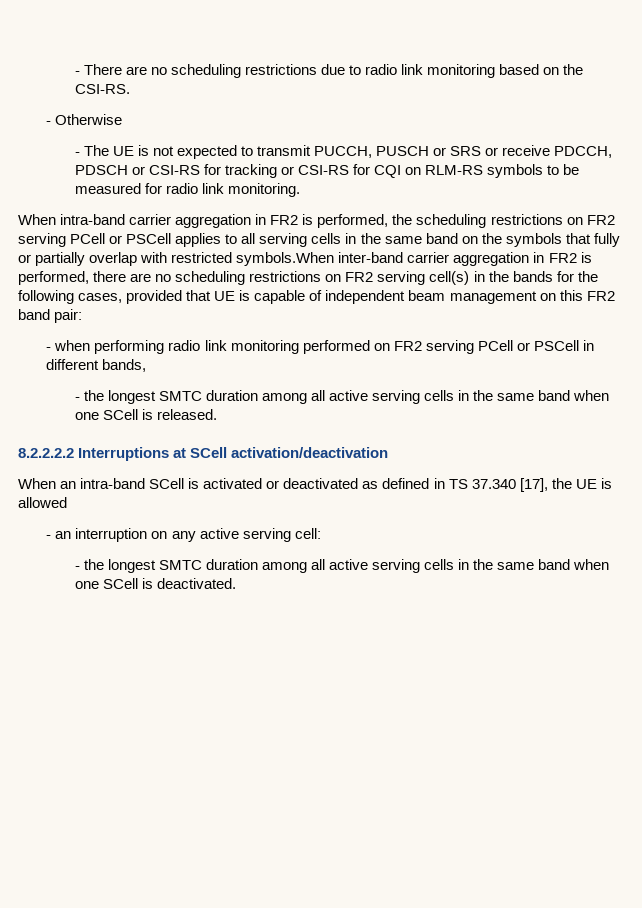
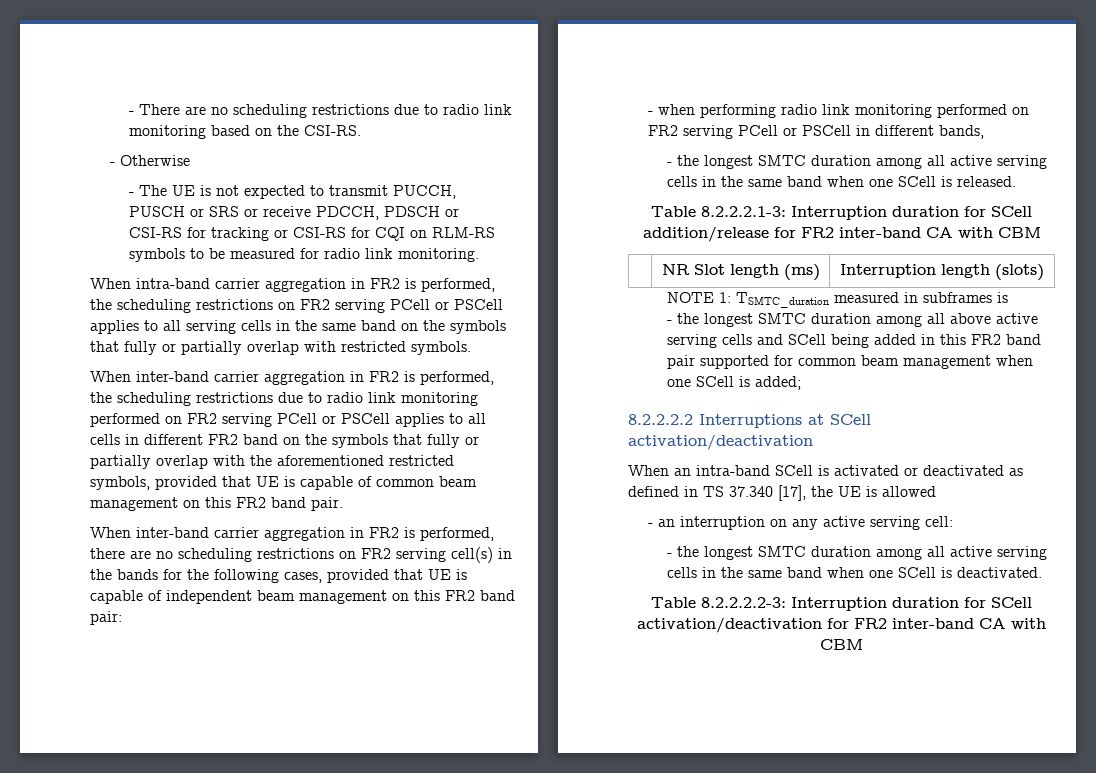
- When intra-band carrier aggregation in FR2 is performed, the scheduling restrictions on FR2 serving PCell or PSCell applies to all serving cells in the same band on the symbols that fully or partially overlap with restricted symbols.When inter-band carrier aggregation in FR2 is performed, there are no scheduling restrictions on FR2 serving cell(s) in the bands for the following cases, provided that UE is capable of independent beam management on this FR2 band pair:
+ When intra-band carrier aggregation in FR2 is performed, the scheduling restrictions on FR2 serving PCell or PSCell applies to all serving cells in the same band on the symbols that fully or partially overlap with restricted symbols.
+ When inter-band carrier aggregation in FR2 is performed, the scheduling restrictions due to radio link monitoring performed on FR2 serving PCell or PSCell applies to all cells in different FR2 band on the symbols that fully or partially overlap with the aforementioned restricted symbols, provided that UE is capable of common beam management on this FR2 band pair.
+ When inter-band carrier aggregation in FR2 is performed, there are no scheduling restrictions on FR2 serving cell(s) in the bands for the following cases, provided that UE is capable of independent beam management on this FR2 band pair:
+ Table 8.2.2.2.1-3: Interruption duration for SCell addition/release for FR2 inter-band CA with CBM
+ | NR Slot length (ms) | Interruption length (slots)
+ NOTE 1: TSMTC_duration measured in subframes is
+ - the longest SMTC duration among all above active serving cells and SCell being added in this FR2 band pair supported for common beam management when one SCell is added;
+ Table 8.2.2.2.2-3: Interruption duration for SCell activation/deactivation for FR2 inter-band CA with CBM

